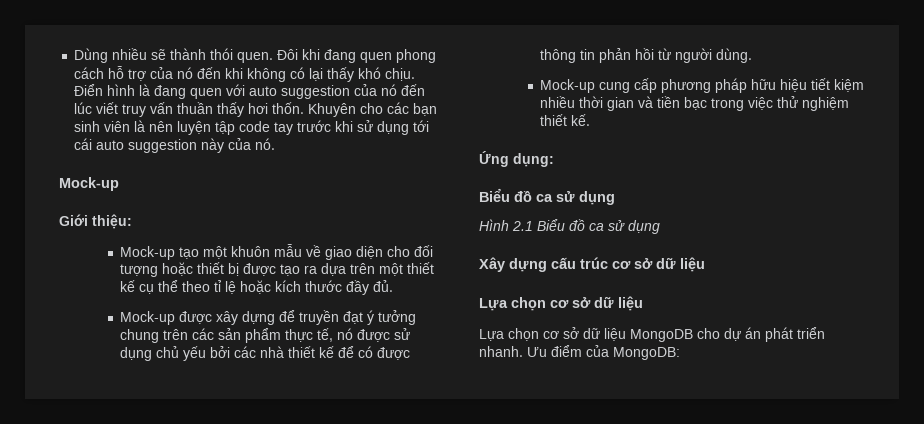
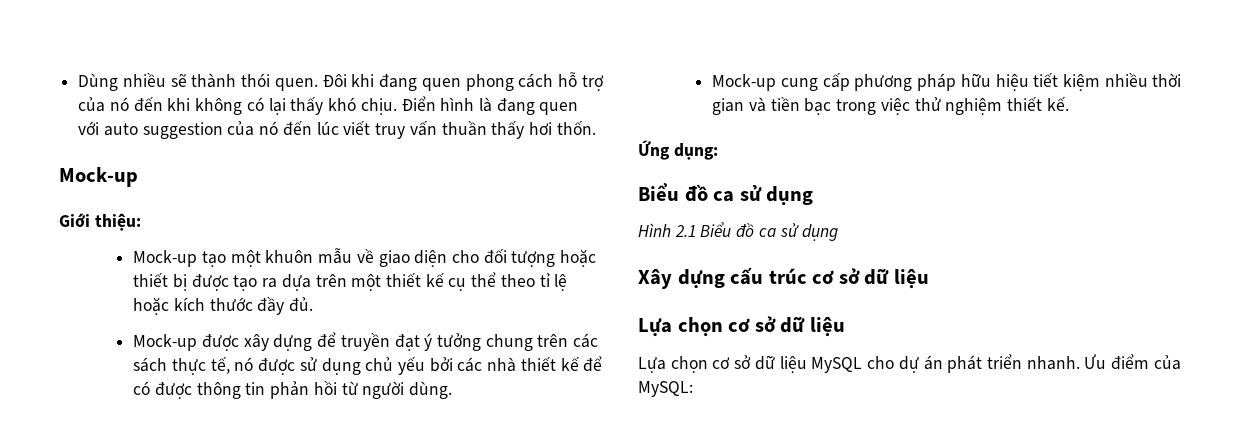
- Khuyên cho các bạn sinh viên là nên luyện tập code tay trước khi sử dụng tới cái auto suggestion này của nó.
- Mock-up được xây dựng để truyền đạt ý tưởng chung trên các sản phẩm thực tế, nó được sử dụng chủ yếu bởi các nhà thiết kế để có được thông tin phản hồi từ người dùng.
+ Mock-up được xây dựng để truyền đạt ý tưởng chung trên các sách thực tế, nó được sử dụng chủ yếu bởi các nhà thiết kế để có được thông tin phản hồi từ người dùng.
- Lựa chọn cơ sở dữ liệu MongoDB cho dự án phát triển nhanh.
+ Lựa chọn cơ sở dữ liệu MySQL cho dự án phát triển nhanh.
- Ưu điểm của MongoDB:
+ Ưu điểm của MySQL:

